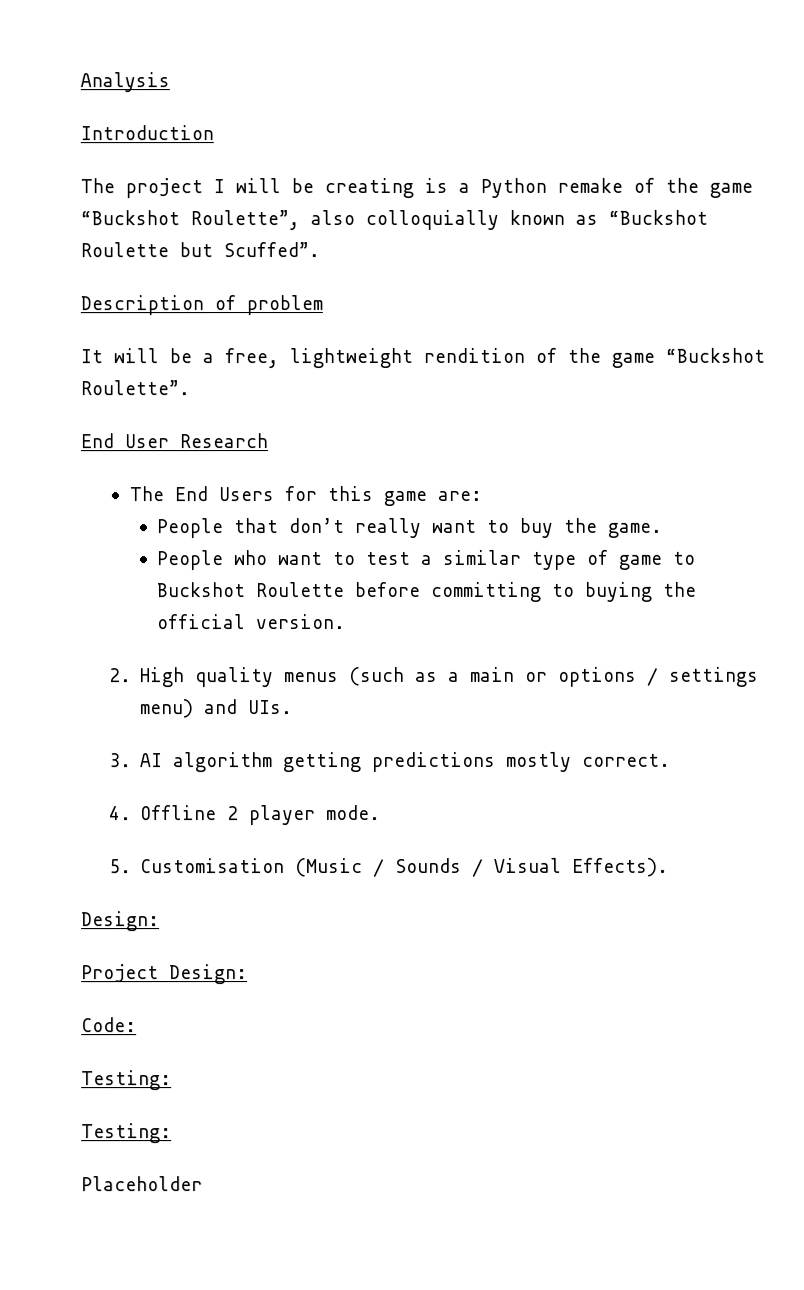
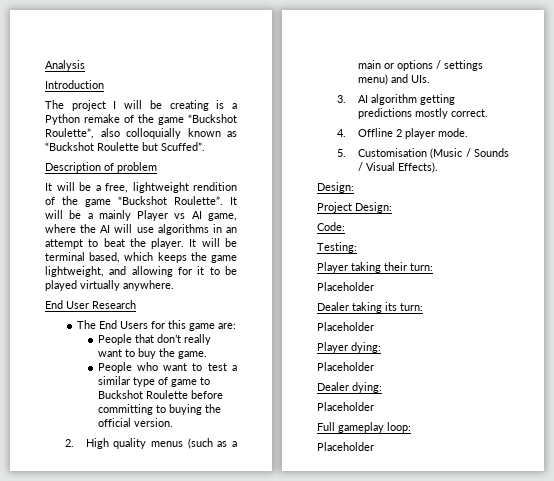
+ It will be a mainly Player vs AI game, where the AI will use algorithms in an attempt to beat the player. It will be terminal based, which keeps the game lightweight, and allowing for it to be played virtually anywhere.
  Code:
  Testing:
- Testing:
+ Player taking their turn:
+ Placeholder
+ Dealer taking its turn:
+ Placeholder
+ Player dying:
+ Placeholder
+ Dealer dying:
+ Placeholder
+ Full gameplay loop:

